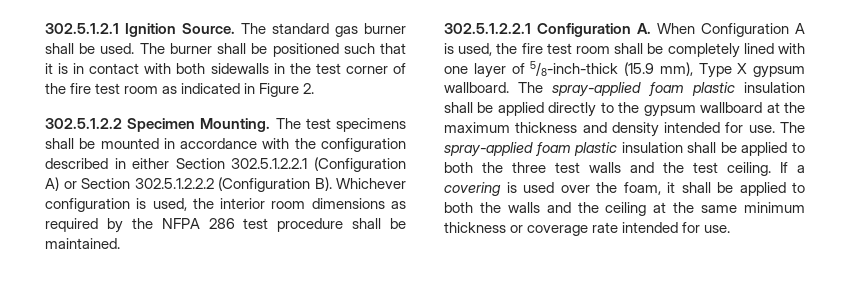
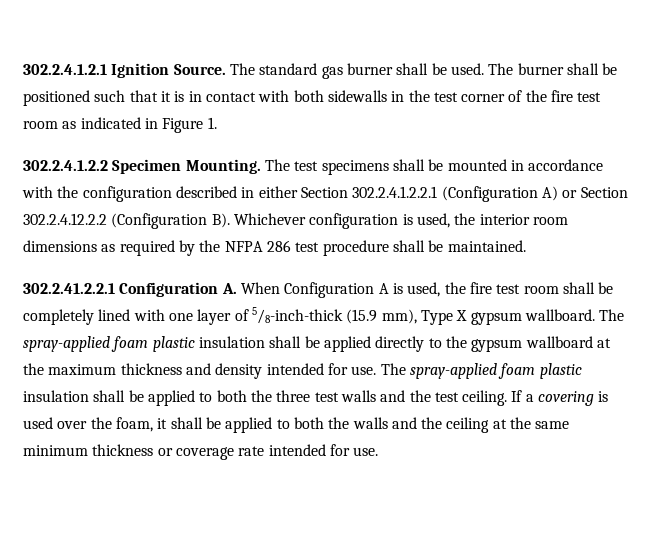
- 302.5.1.2.1 Ignition Source.
+ 302.2.4.1.2.1 Ignition Source.
- The burner shall be positioned such that it is in contact with both sidewalls in the test corner of the fire test room as indicated in Figure 2.
- 302.5.1.2.2 Specimen Mounting.
+ The burner shall be positioned such that it is in contact with both sidewalls in the test corner of the fire test room as indicated in Figure 1.
+ 302.2.4.1.2.2 Specimen Mounting.
- The test specimens shall be mounted in accordance with the configuration described in either Section 302.5.1.2.2.1 (Configuration A) or Section 302.5.1.2.2.2 (Configuration B). Whichever configuration is used, the interior room dimensions as required by the NFPA 286 test procedure shall be maintained.
+ The test specimens shall be mounted in accordance with the configuration described in either Section 302.2.4.1.2.2.1 (Configuration A) or Section 302.2.4.12.2.2 (Configuration B). Whichever configuration is used, the interior room dimensions as required by the NFPA 286 test procedure shall be maintained.
- 302.5.1.2.2.1 Configuration A. When Configuration A is used, the fire test room shall be completely lined with one layer of 5/8-inch-thick (15.9 mm), Type X gypsum wallboard.
+ 302.2.41.2.2.1 Configuration A. When Configuration A is used, the fire test room shall be completely lined with one layer of 5/8-inch-thick (15.9 mm), Type X gypsum wallboard.

